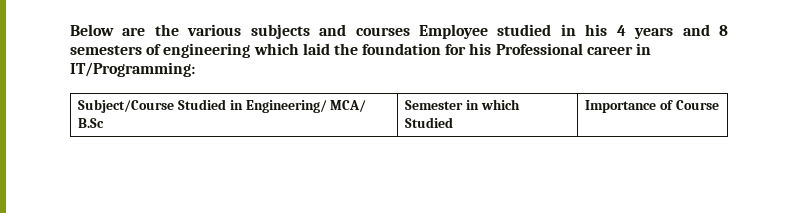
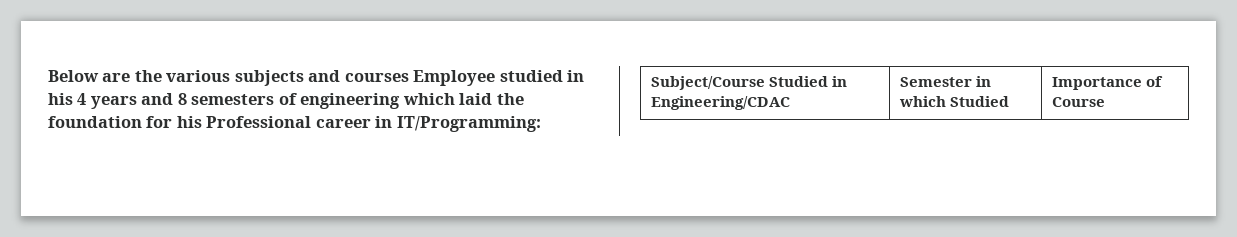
- Subject/Course Studied in Engineering/ MCA/ B.Sc | Semester in which Studied | Importance of Course
+ Subject/Course Studied in Engineering/CDAC | Semester in which Studied | Importance of Course

